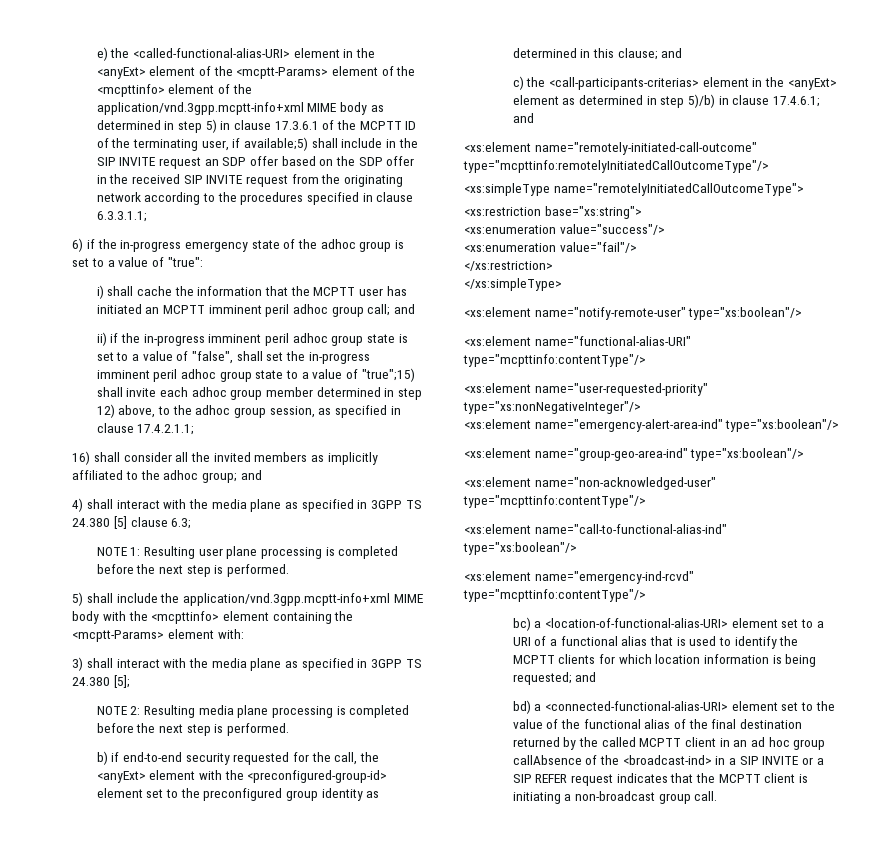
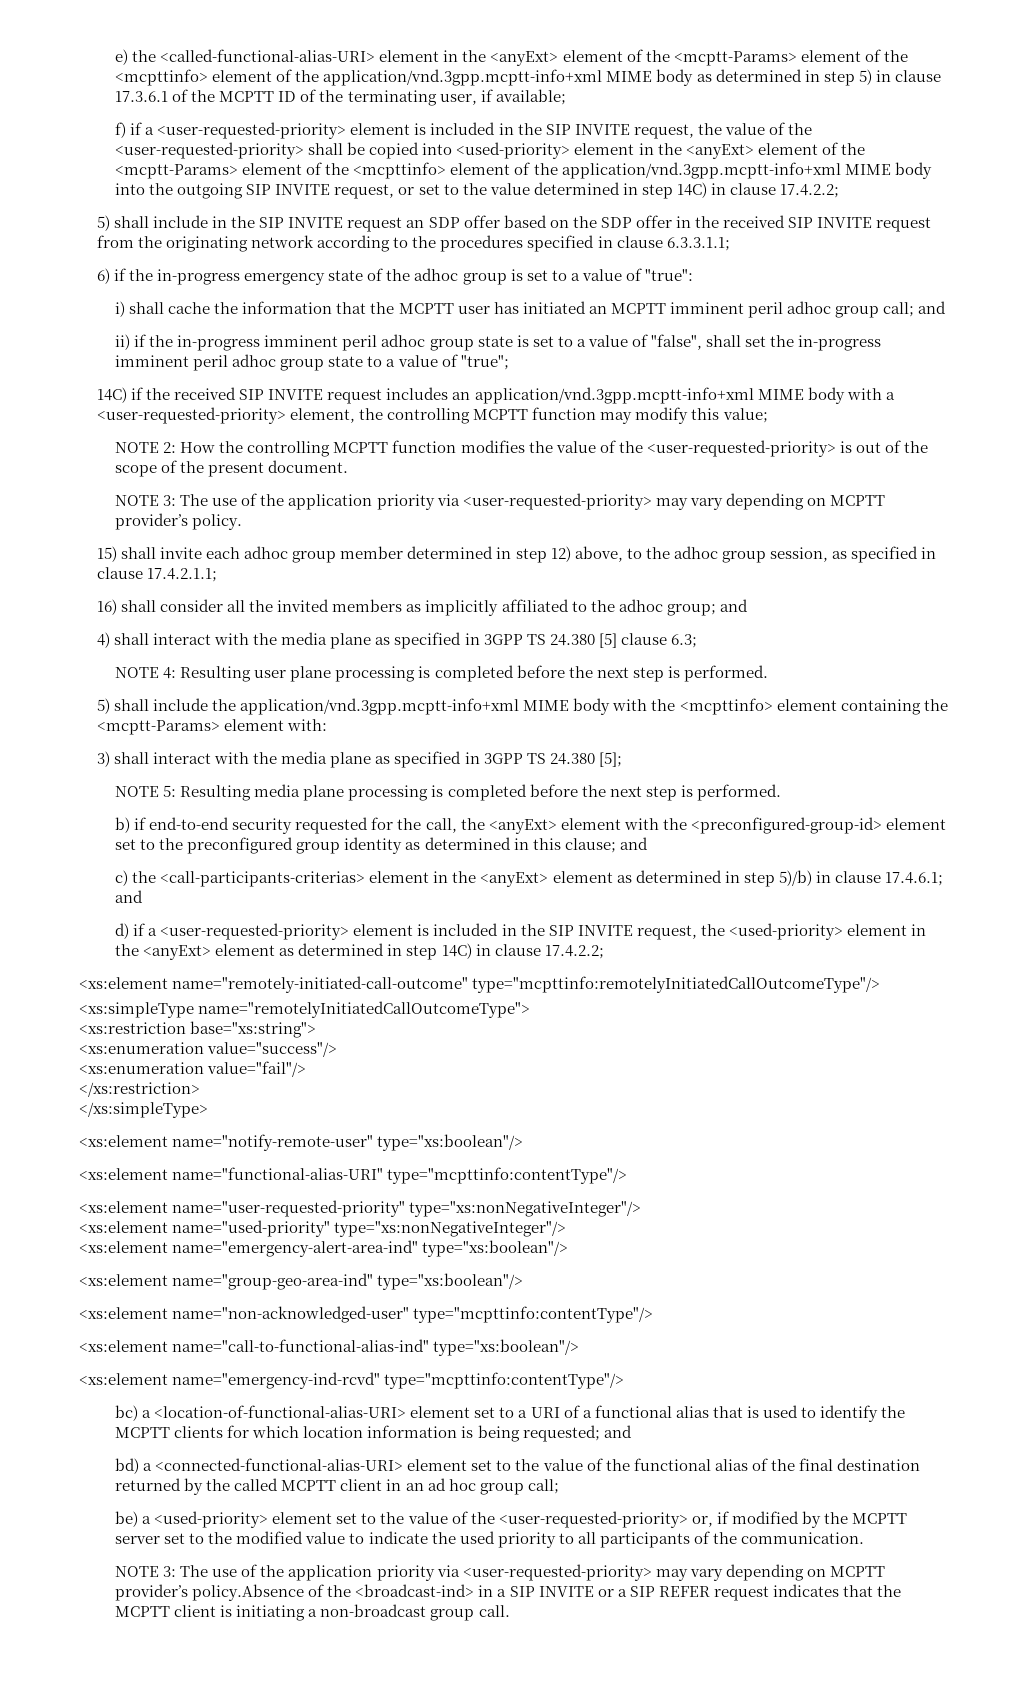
- e) the <called-functional-alias-URI> element in the <anyExt> element of the <mcptt-Params> element of the <mcpttinfo> element of the application/vnd.3gpp.mcptt-info+xml MIME body as determined in step 5) in clause 17.3.6.1 of the MCPTT ID of the terminating user, if available;5) shall include in the SIP INVITE request an SDP offer based on the SDP offer in the received SIP INVITE request from the originating network according to the procedures specified in clause 6.3.3.1.1;
+ e) the <called-functional-alias-URI> element in the <anyExt> element of the <mcptt-Params> element of the <mcpttinfo> element of the application/vnd.3gpp.mcptt-info+xml MIME body as determined in step 5) in clause 17.3.6.1 of the MCPTT ID of the terminating user, if available;
+ f) if a <user-requested-priority> element is included in the SIP INVITE request, the value of the <user-requested-priority> shall be copied into <used-priority> element in the <anyExt> element of the <mcptt-Params> element of the <mcpttinfo> element of the application/vnd.3gpp.mcptt-info+xml MIME body into the outgoing SIP INVITE request, or set to the value determined in step 14C) in clause 17.4.2.2;
+ 5) shall include in the SIP INVITE request an SDP offer based on the SDP offer in the received SIP INVITE request from the originating network according to the procedures specified in clause 6.3.3.1.1;
- ii) if the in-progress imminent peril adhoc group state is set to a value of "false", shall set the in-progress imminent peril adhoc group state to a value of "true";15) shall invite each adhoc group member determined in step 12) above, to the adhoc group session, as specified in clause 17.4.2.1.1;
+ ii) if the in-progress imminent peril adhoc group state is set to a value of "false", shall set the in-progress imminent peril adhoc group state to a value of "true";
+ 14C) if the received SIP INVITE request includes an application/vnd.3gpp.mcptt-info+xml MIME body with a <user-requested-priority> element, the controlling MCPTT function may modify this value;
+ NOTE 2: How the controlling MCPTT function modifies the value of the <user-requested-priority> is out of the scope of the present document.
+ NOTE 3: The use of the application priority via <user-requested-priority> may vary depending on MCPTT provider’s policy.
+ 15) shall invite each adhoc group member determined in step 12) above, to the adhoc group session, as specified in clause 17.4.2.1.1;
- NOTE 1: Resulting user plane processing is completed before the next step is performed.
+ NOTE 4: Resulting user plane processing is completed before the next step is performed.
- NOTE 2: Resulting media plane processing is completed before the next step is performed.
+ NOTE 5: Resulting media plane processing is completed before the next step is performed.
+ d) if a <user-requested-priority> element is included in the SIP INVITE request, the <used-priority> element in the <anyExt> element as determined in step 14C) in clause 17.4.2.2;
+ <xs:element name="used-priority" type="xs:nonNegativeInteger"/>
- bd) a <connected-functional-alias-URI> element set to the value of the functional alias of the final destination returned by the called MCPTT client in an ad hoc group callAbsence of the <broadcast-ind> in a SIP INVITE or a SIP REFER request indicates that the MCPTT client is initiating a non-broadcast group call.
+ bd) a <connected-functional-alias-URI> element set to the value of the functional alias of the final destination returned by the called MCPTT client in an ad hoc group call;
+ be) a <used-priority> element set to the value of the <user-requested-priority> or, if modified by the MCPTT server set to the modified value to indicate the used priority to all participants of the communication.
+ NOTE 3: The use of the application priority via <user-requested-priority> may vary depending on MCPTT provider’s policy.Absence of the <broadcast-ind> in a SIP INVITE or a SIP REFER request indicates that the MCPTT client is initiating a non-broadcast group call.

